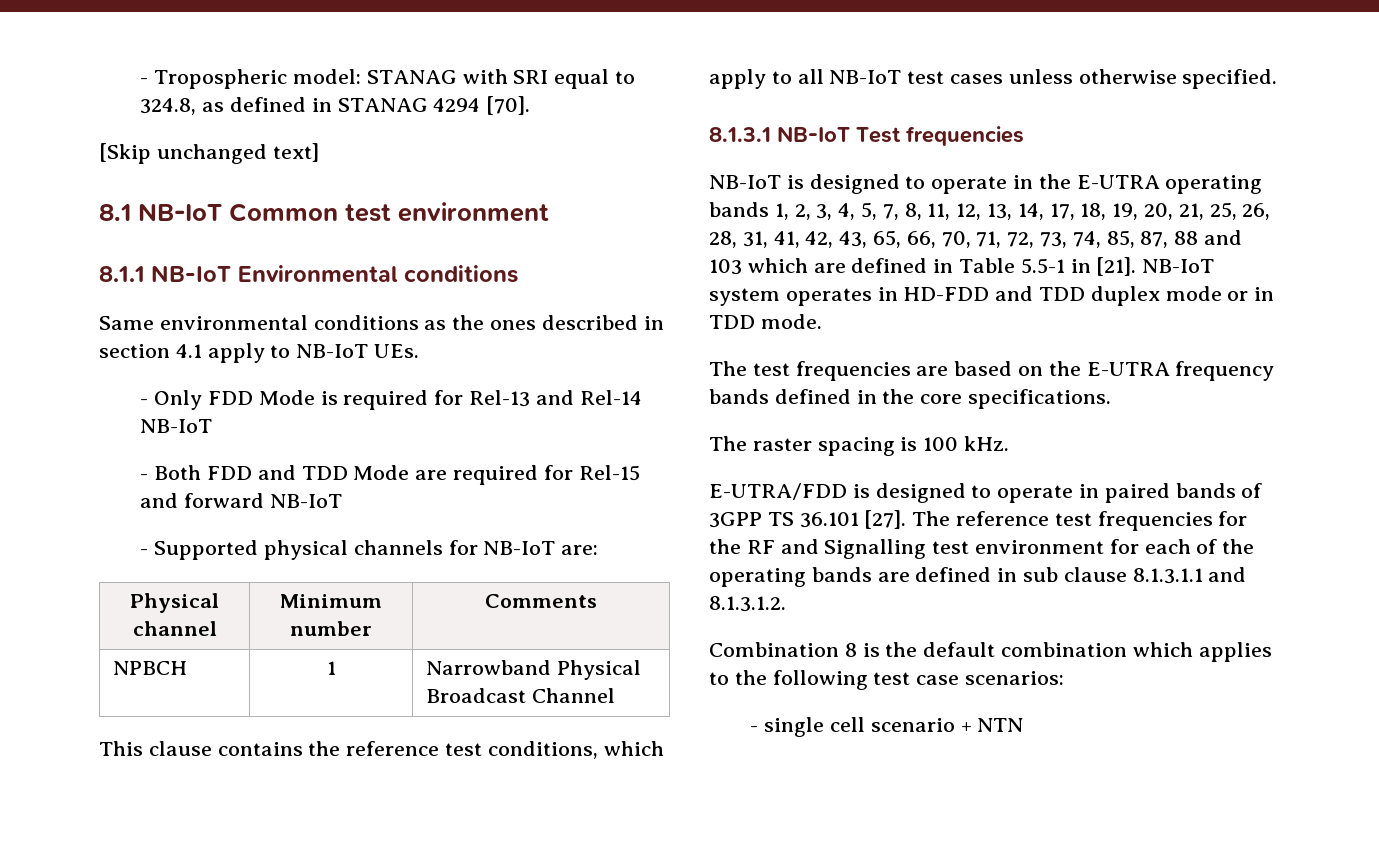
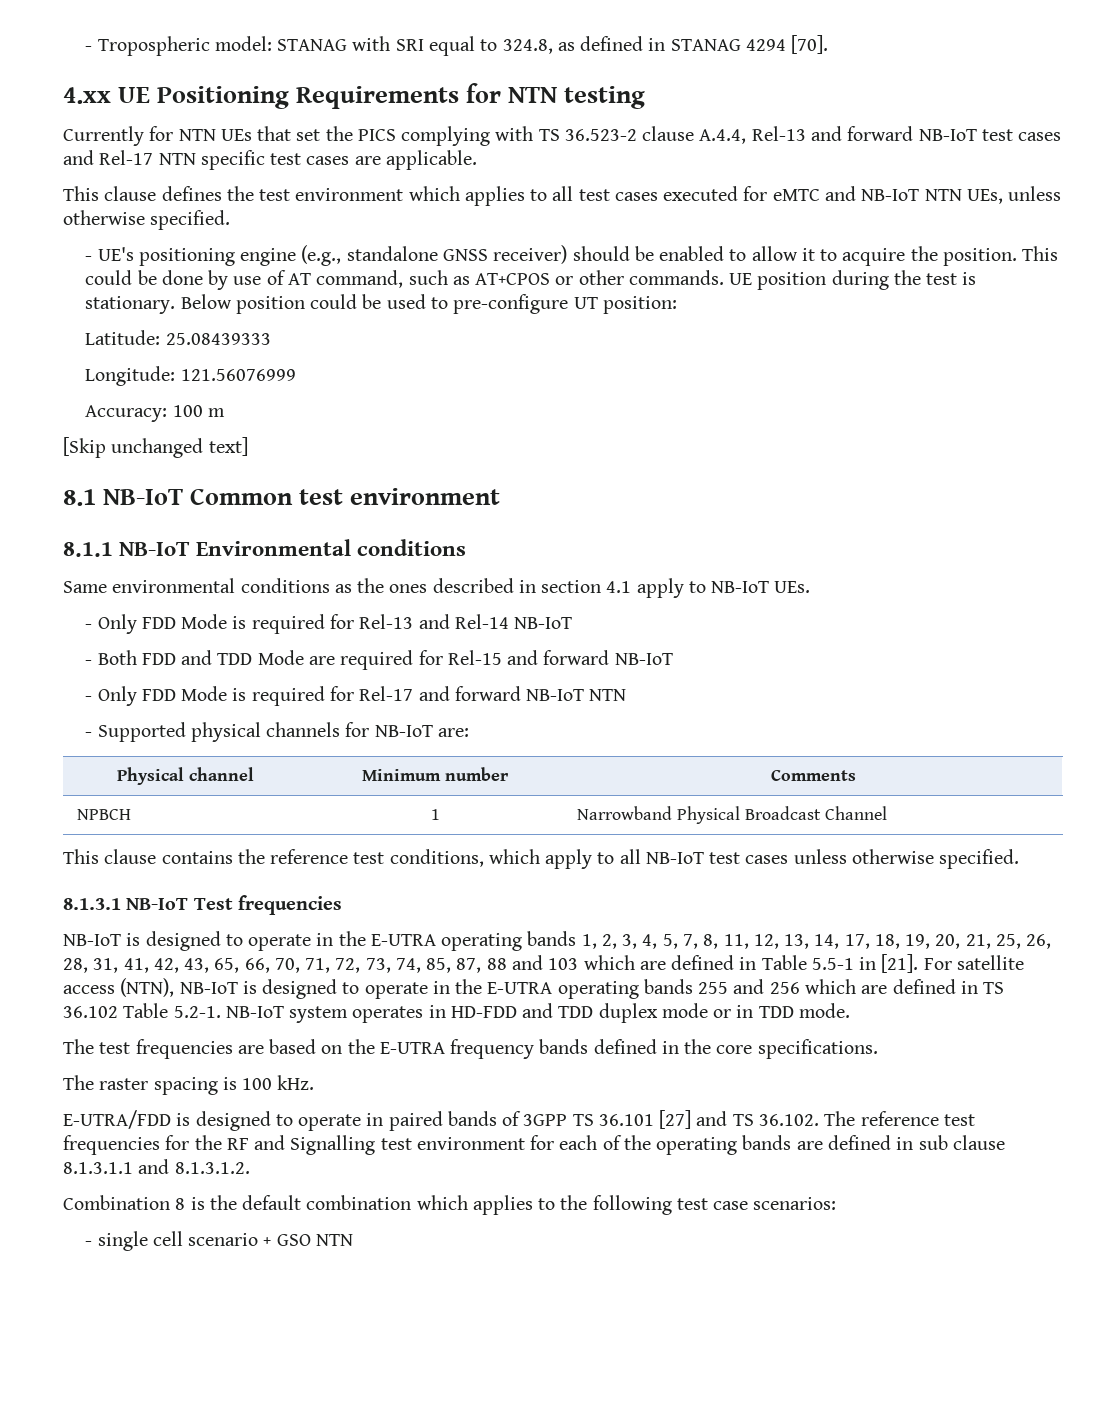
+ 4.xx UE Positioning Requirements for NTN testing
+ Currently for NTN UEs that set the PICS complying with TS 36.523-2 clause A.4.4, Rel-13 and forward NB-IoT test cases and Rel-17 NTN specific test cases are applicable.
+ This clause defines the test environment which applies to all test cases executed for eMTC and NB-IoT NTN UEs, unless otherwise specified.
+ - UE's positioning engine (e.g., standalone GNSS receiver) should be enabled to allow it to acquire the position. This could be done by use of AT command, such as AT+CPOS or other commands. UE position during the test is stationary. Below position could be used to pre-configure UT position:
+ Latitude: 25.08439333
+ Longitude: 121.56076999
+ Accuracy: 100 m
+ - Only FDD Mode is required for Rel-17 and forward NB-IoT NTN
- NB-IoT system operates in HD-FDD and TDD duplex mode or in TDD mode.
+ For satellite access (NTN), NB-IoT is designed to operate in the E-UTRA operating bands 255 and 256 which are defined in TS 36.102 Table 5.2-1. NB-IoT system operates in HD-FDD and TDD duplex mode or in TDD mode.
- E-UTRA/FDD is designed to operate in paired bands of 3GPP TS 36.101 [27]. The reference test frequencies for the RF and Signalling test environment for each of the operating bands are defined in sub clause 8.1.3.1.1 and 8.1.3.1.2.
+ E-UTRA/FDD is designed to operate in paired bands of 3GPP TS 36.101 [27] and TS 36.102. The reference test frequencies for the RF and Signalling test environment for each of the operating bands are defined in sub clause 8.1.3.1.1 and 8.1.3.1.2.
- - single cell scenario + NTN
+ - single cell scenario + GSO NTN

